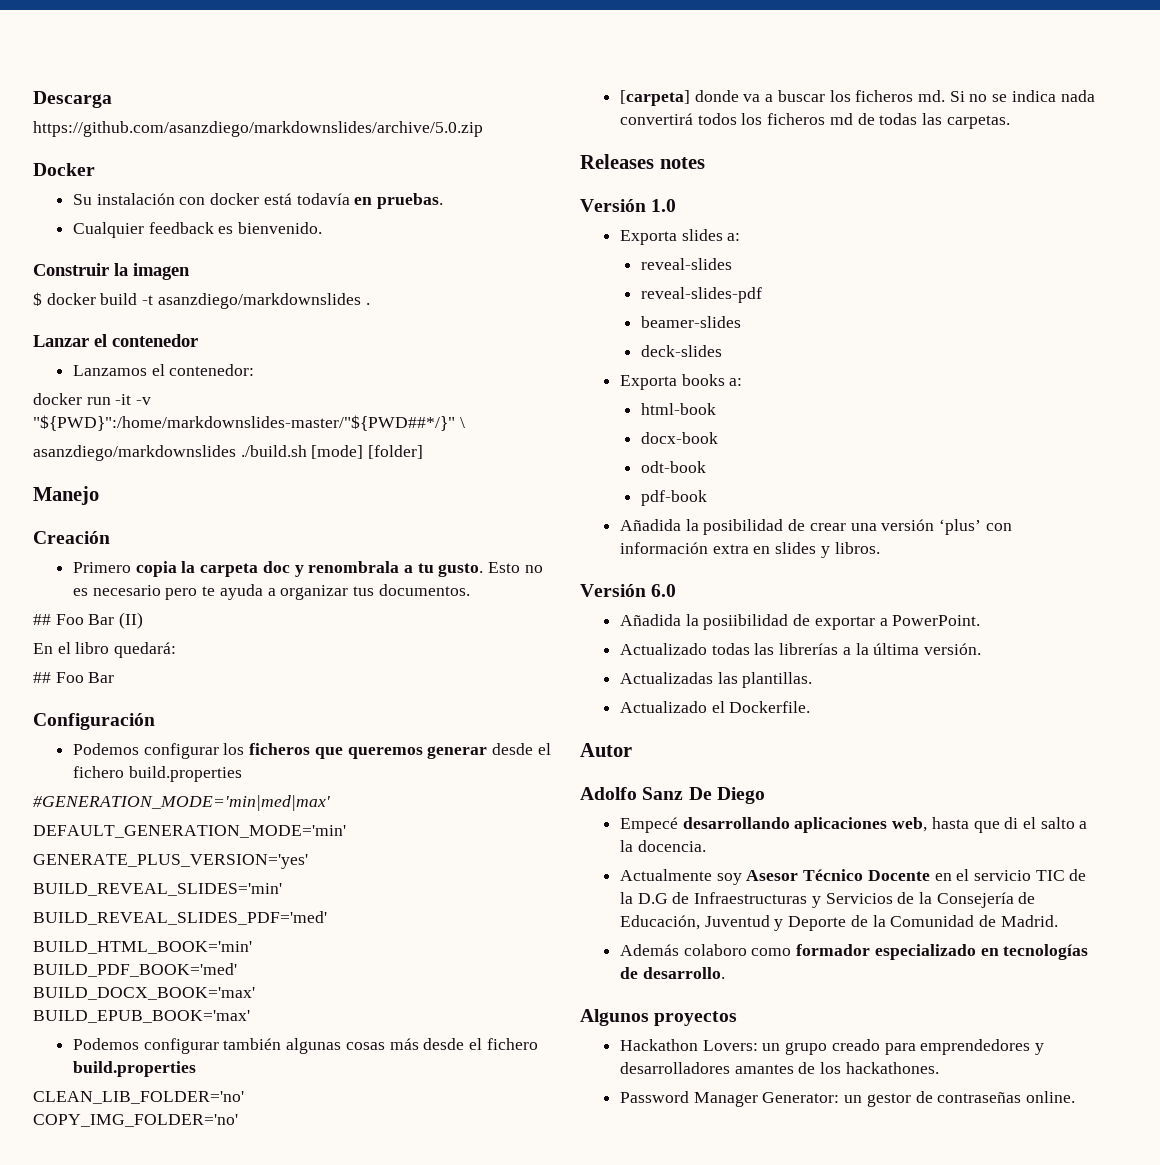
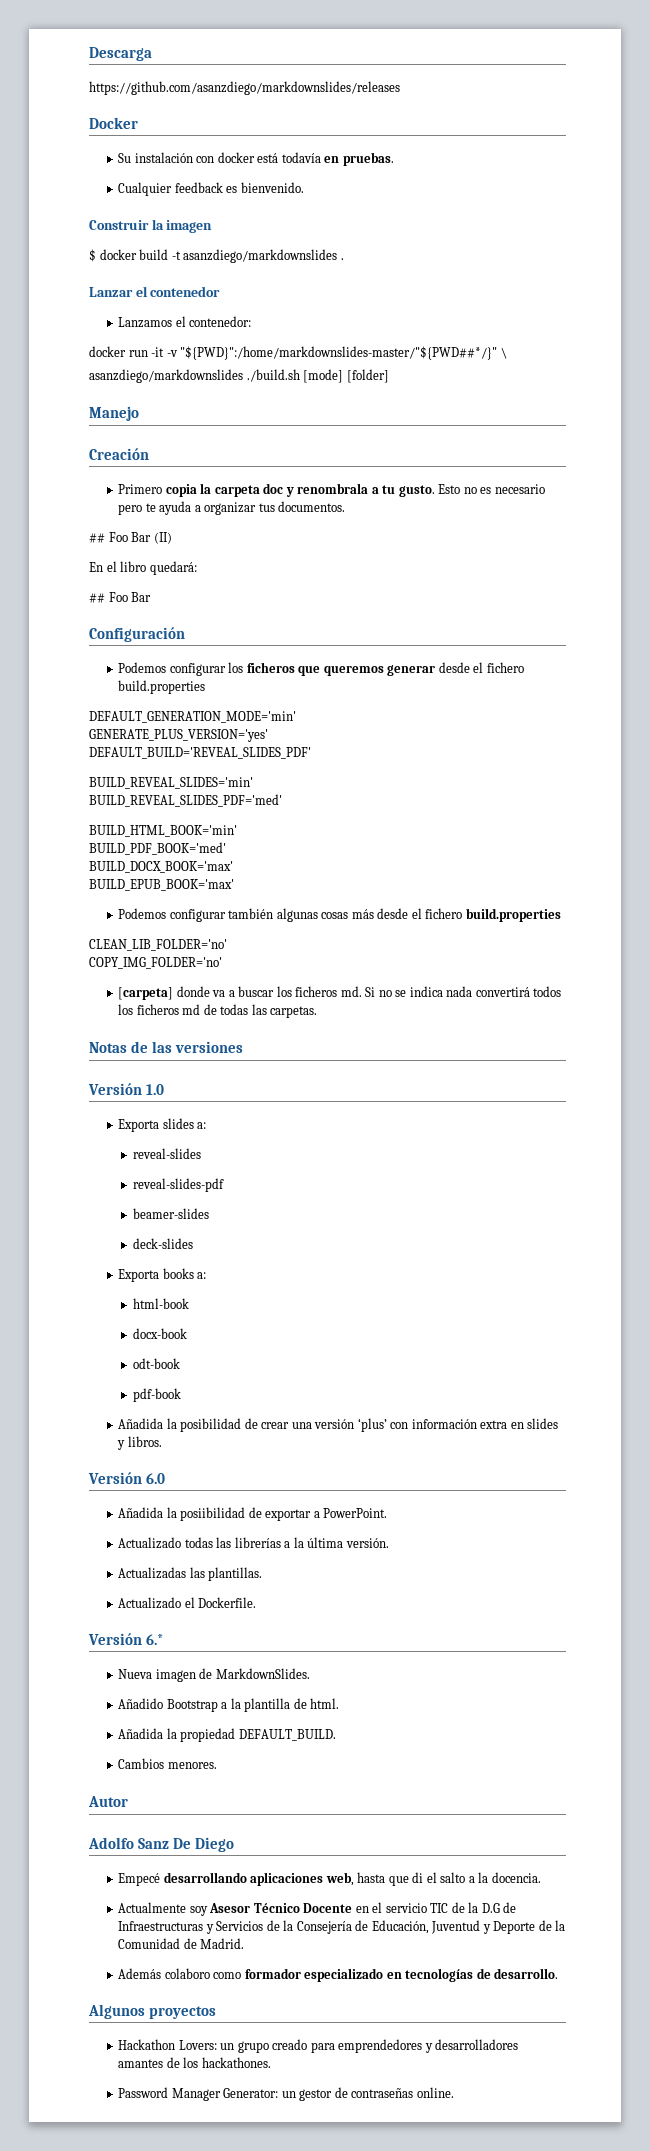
- https://github.com/asanzdiego/markdownslides/archive/5.0.zip
+ https://github.com/asanzdiego/markdownslides/releases
- #GENERATION_MODE='min|med|max'
+ DEFAULT_BUILD='REVEAL_SLIDES_PDF'
- Releases notes
+ Notas de las versiones
+ Versión 6.*
+ Nueva imagen de MarkdownSlides.
+ Añadido Bootstrap a la plantilla de html.
+ Añadida la propiedad DEFAULT_BUILD.
+ Cambios menores.

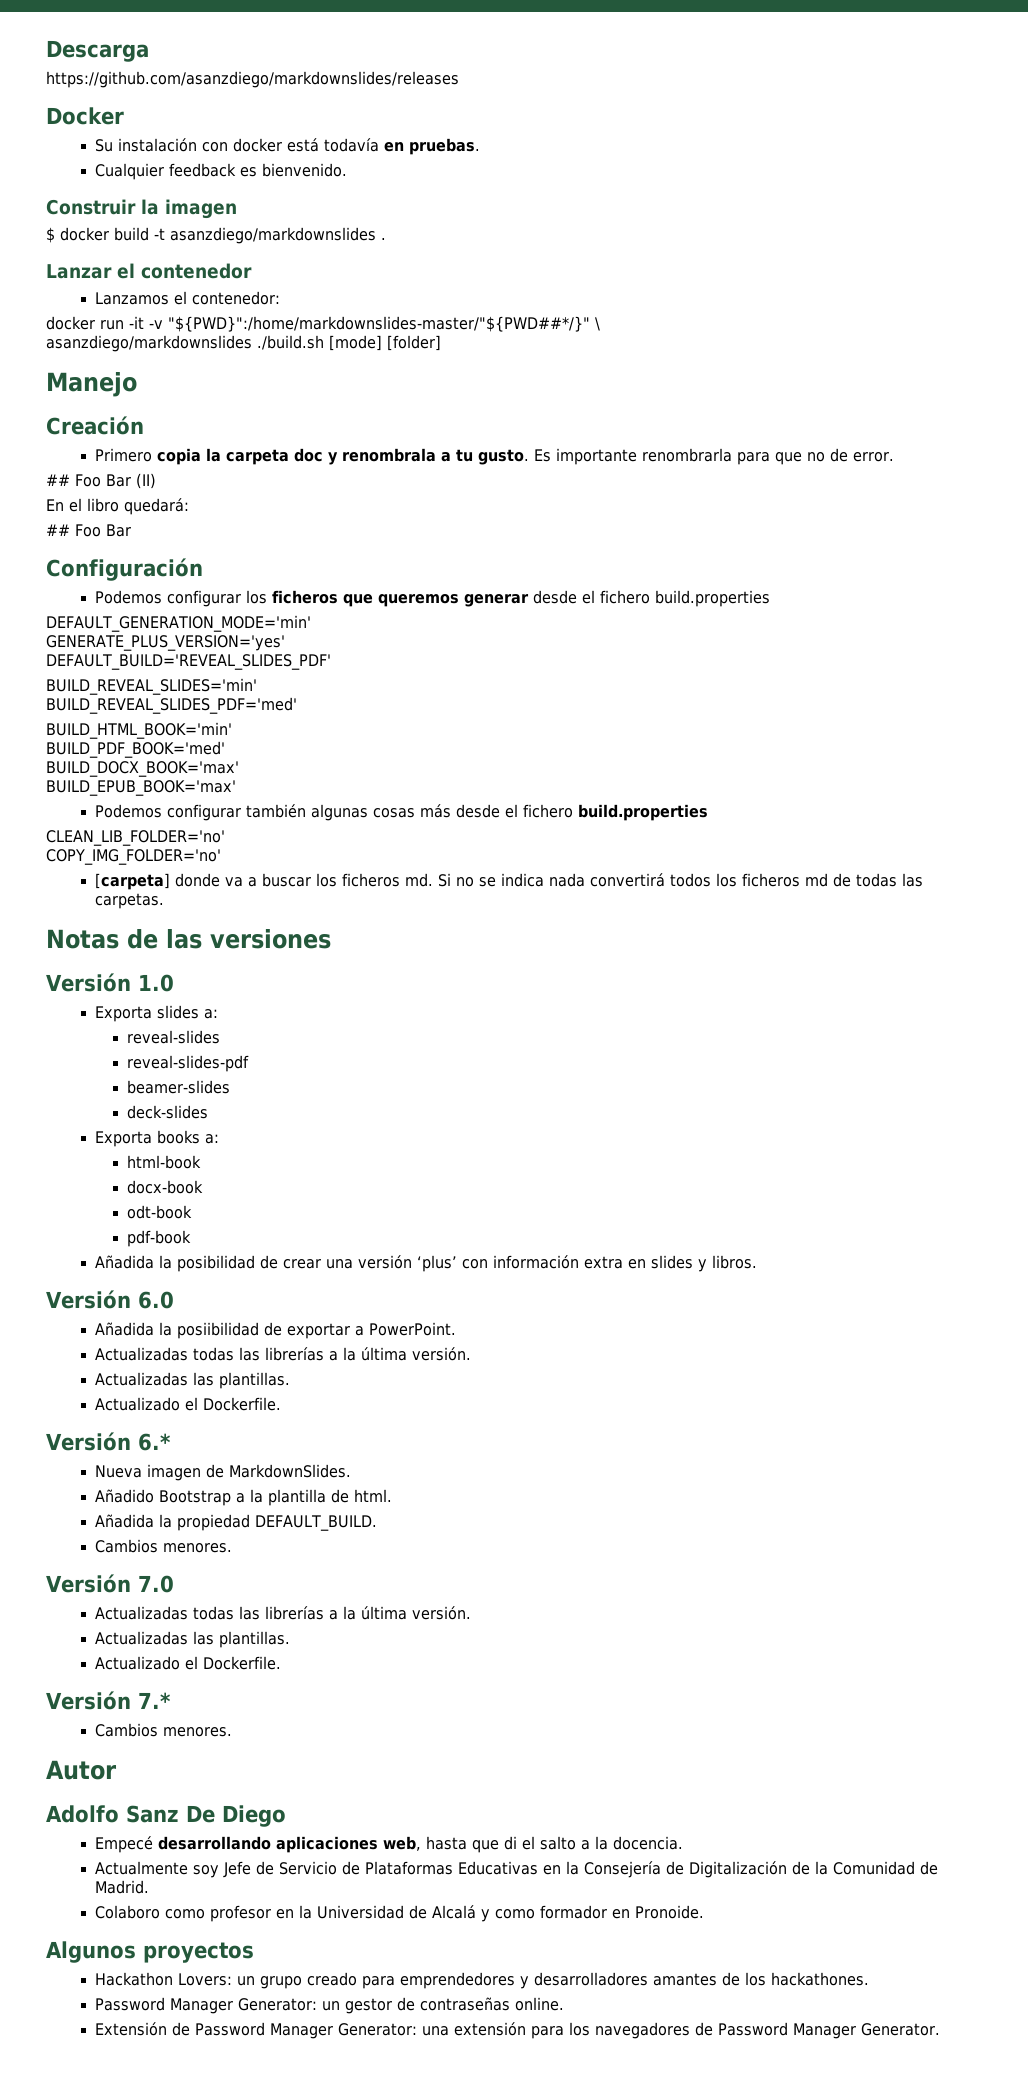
- Esto no es necesario pero te ayuda a organizar tus documentos.
+ Es importante renombrarla para que no de error.
  Añadida la posiibilidad de exportar a PowerPoint.
- Actualizado todas las librerías a la última versión.
+ Actualizadas todas las librerías a la última versión.
+ Versión 7.0
+ Actualizadas todas las librerías a la última versión.
+ Actualizadas las plantillas.
+ Actualizado el Dockerfile.
+ Versión 7.*
+ Cambios menores.
- Actualmente soy Asesor Técnico Docente en el servicio TIC de la D.G de Infraestructuras y Servicios de la Consejería de Educación, Juventud y Deporte de la Comunidad de Madrid.
+ Actualmente soy Jefe de Servicio de Plataformas Educativas en la Consejería de Digitalización de la Comunidad de Madrid.
- Además colaboro como formador especializado en tecnologías de desarrollo.
+ Colaboro como profesor en la Universidad de Alcalá y como formador en Pronoide.
+ Extensión de Password Manager Generator: una extensión para los navegadores de Password Manager Generator.

